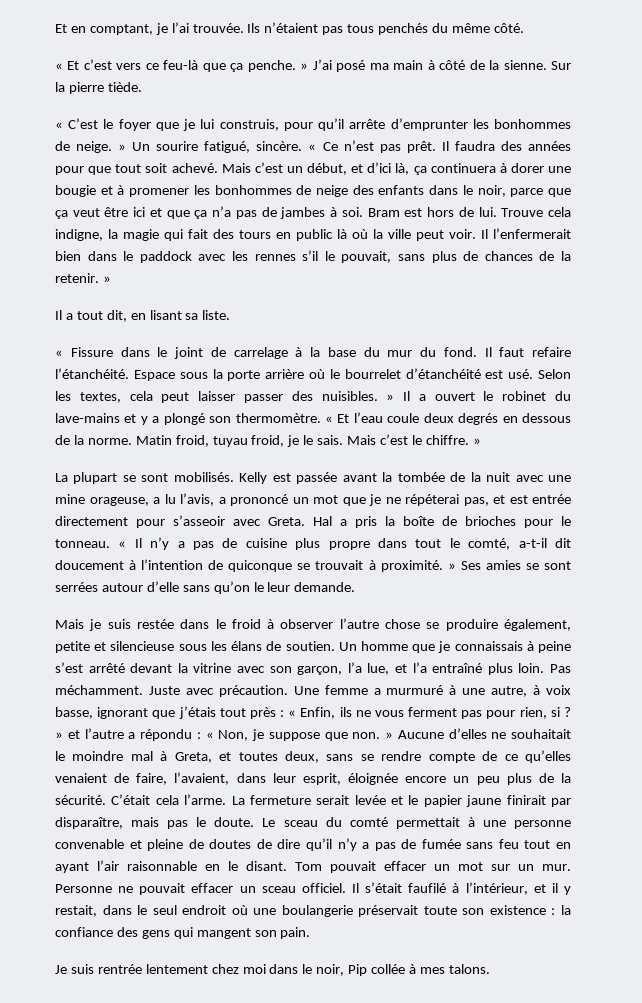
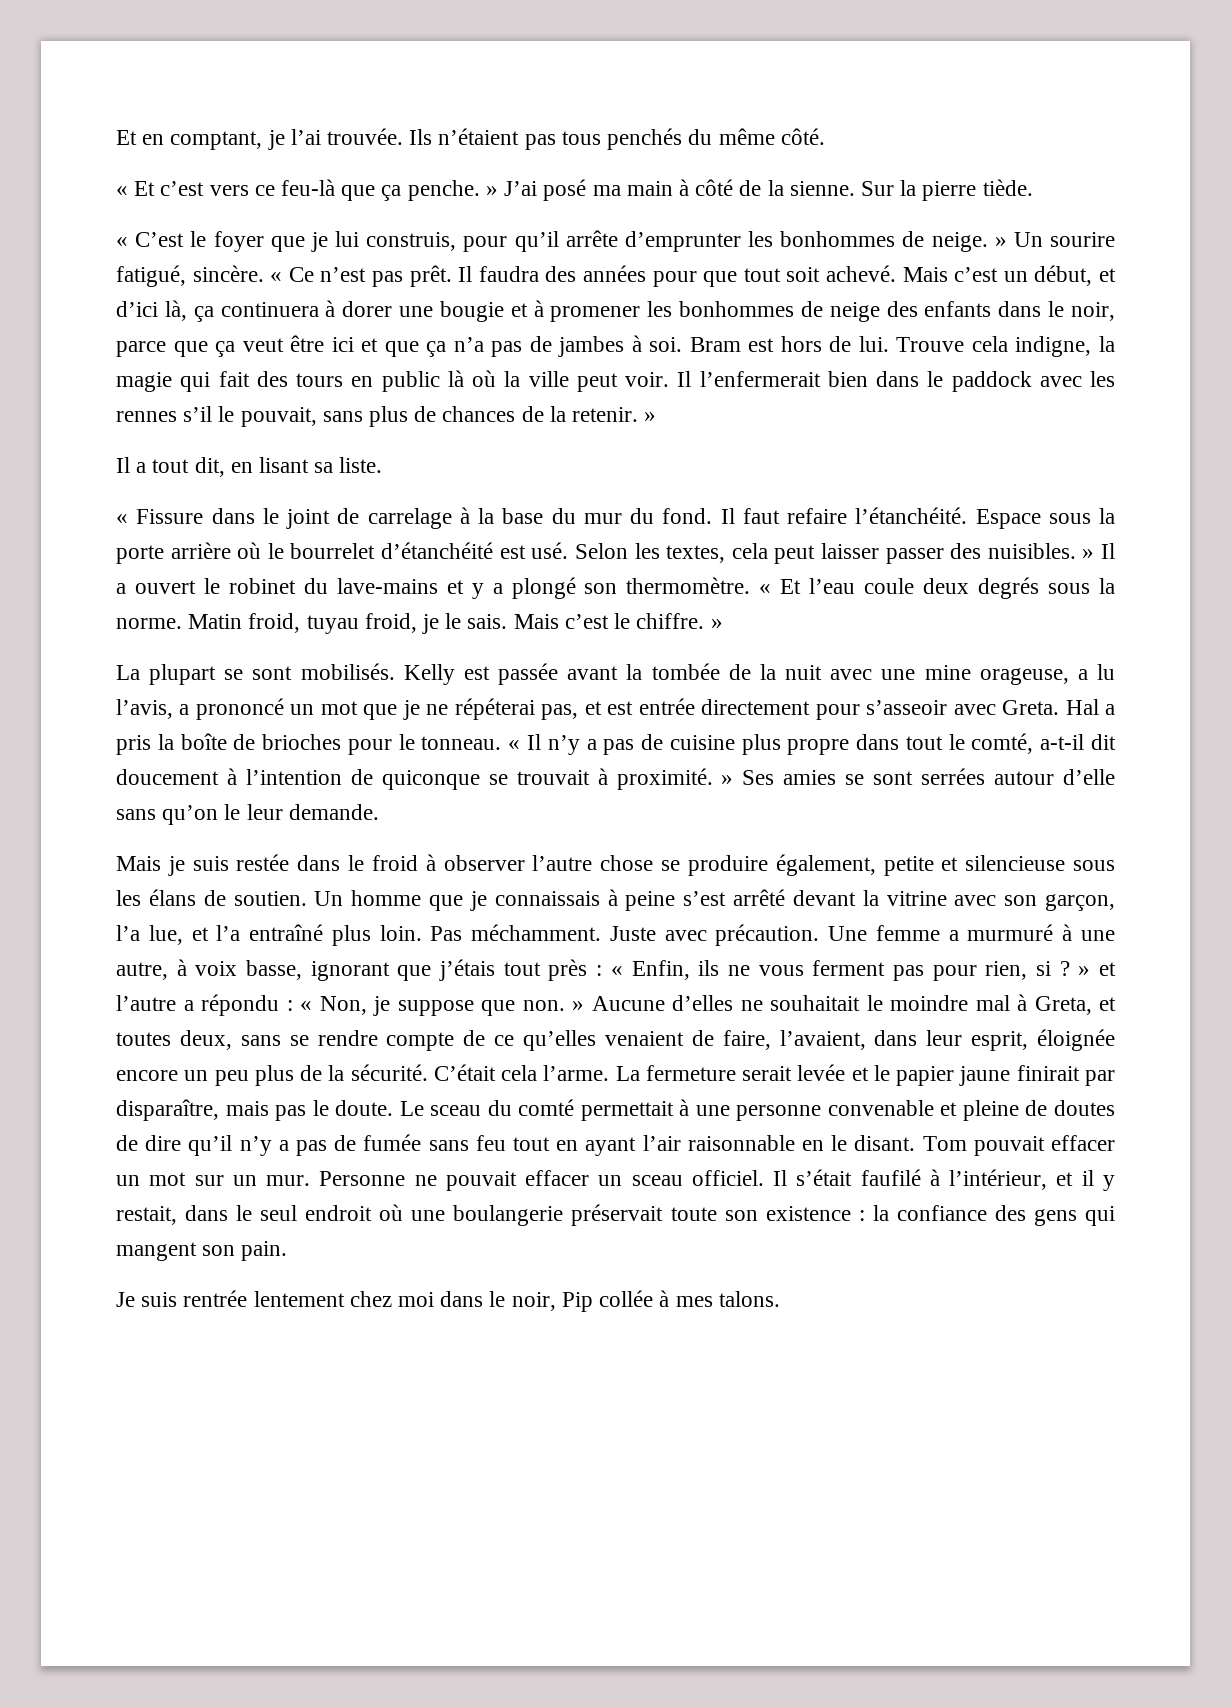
- « Et l’eau coule deux degrés en dessous de la norme.
+ « Et l’eau coule deux degrés sous la norme.

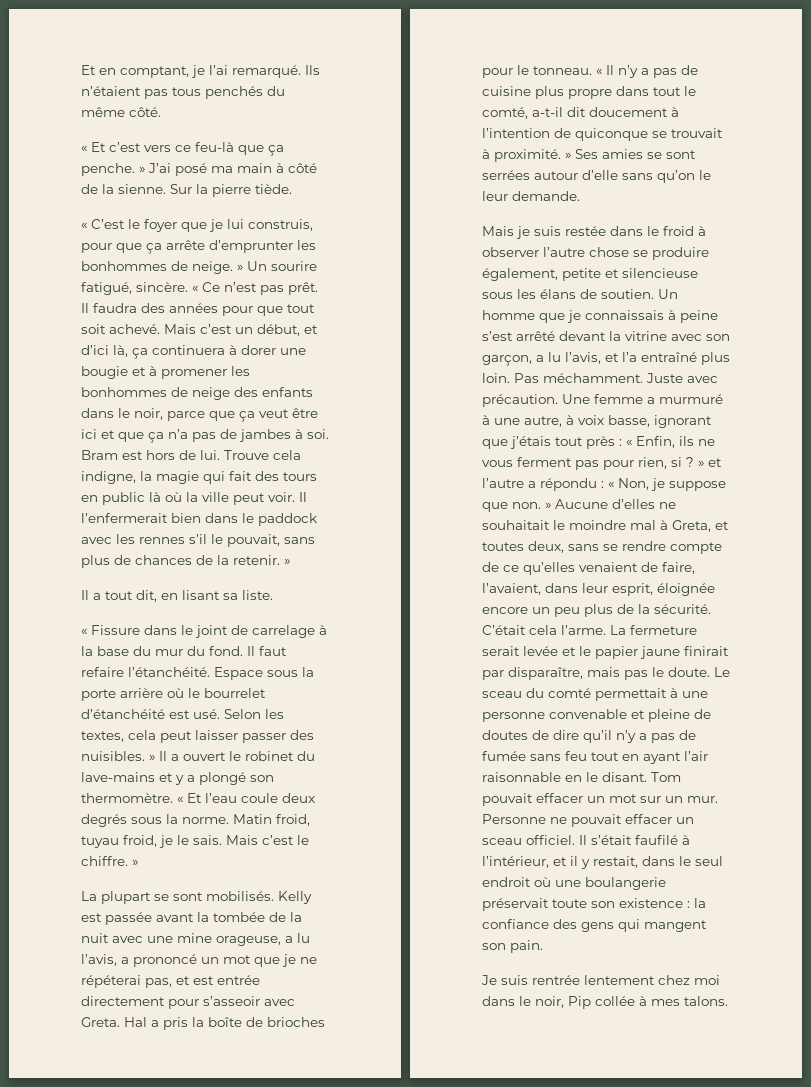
- Et en comptant, je l’ai trouvée.
+ Et en comptant, je l’ai remarqué.
- « C’est le foyer que je lui construis, pour qu’il arrête d’emprunter les bonhommes de neige. » Un sourire fatigué, sincère.
+ « C’est le foyer que je lui construis, pour que ça arrête d’emprunter les bonhommes de neige. » Un sourire fatigué, sincère.
- Un homme que je connaissais à peine s’est arrêté devant la vitrine avec son garçon, l’a lue, et l’a entraîné plus loin.
+ Un homme que je connaissais à peine s’est arrêté devant la vitrine avec son garçon, a lu l’avis, et l’a entraîné plus loin.

